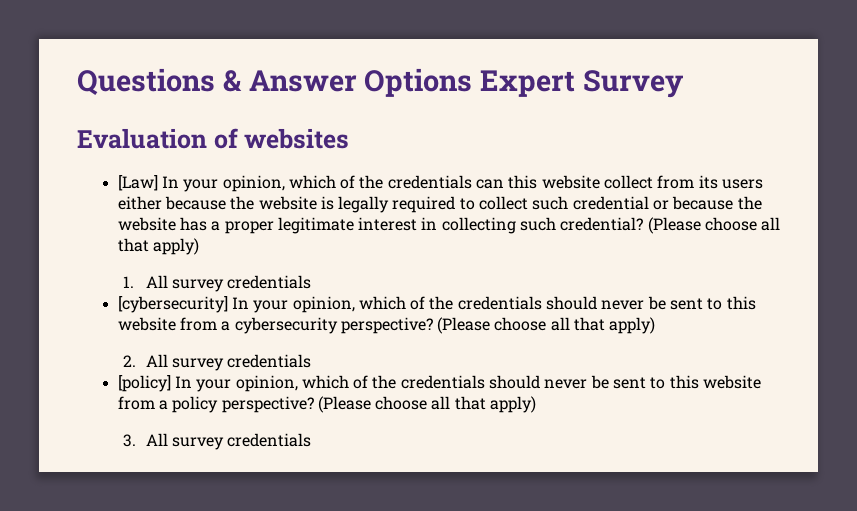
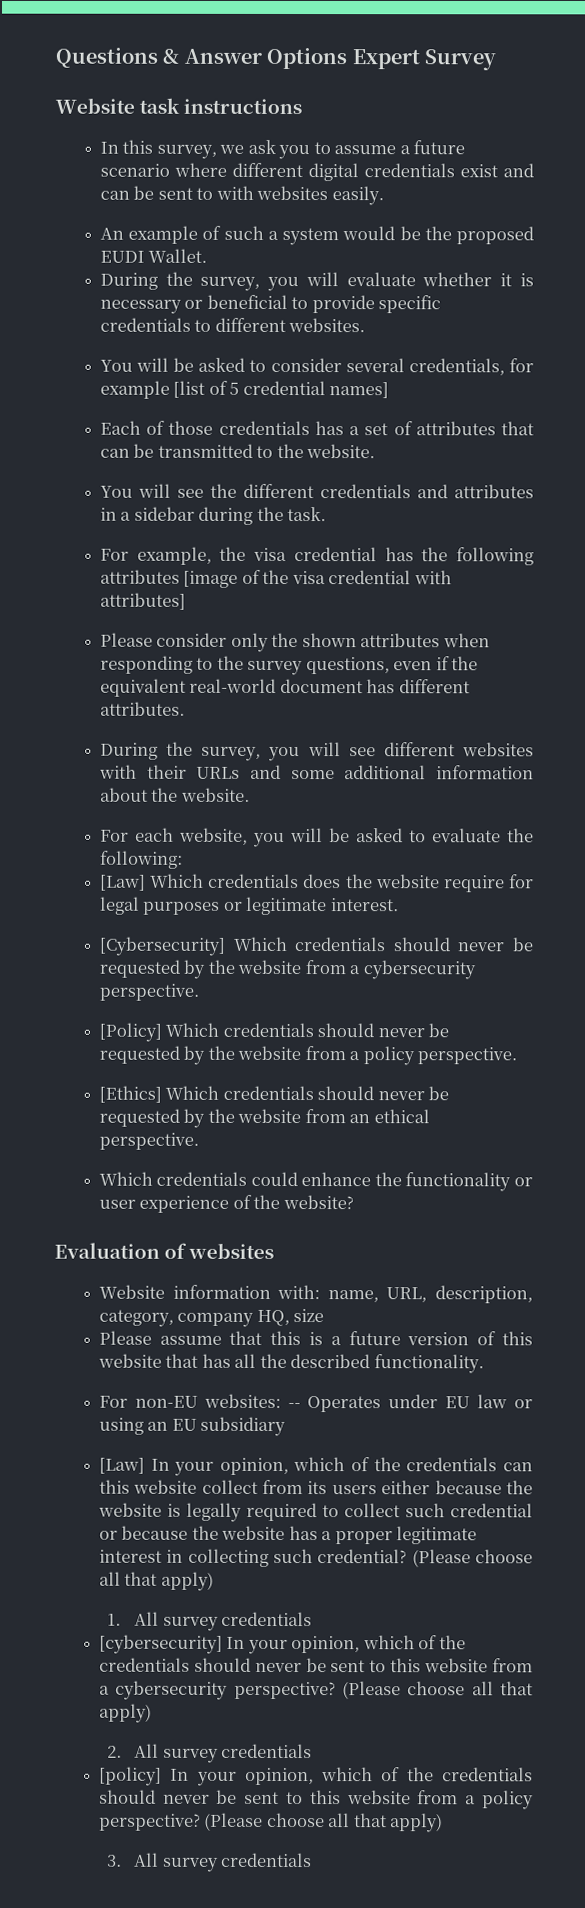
+ Website task instructions
+ In this survey, we ask you to assume a future scenario where different digital credentials exist and can be sent to with websites easily.
+ An example of such a system would be the proposed EUDI Wallet.
+ During the survey, you will evaluate whether it is necessary or beneficial to provide specific credentials to different websites.
+ You will be asked to consider several credentials, for example [list of 5 credential names]
+ Each of those credentials has a set of attributes that can be transmitted to the website.
+ You will see the different credentials and attributes in a sidebar during the task.
+ For example, the visa credential has the following attributes [image of the visa credential with attributes]
+ Please consider only the shown attributes when responding to the survey questions, even if the equivalent real-world document has different attributes.
+ During the survey, you will see different websites with their URLs and some additional information about the website.
+ For each website, you will be asked to evaluate the following:
+ [Law] Which credentials does the website require for legal purposes or legitimate interest.
+ [Cybersecurity] Which credentials should never be requested by the website from a cybersecurity perspective.
+ [Policy] Which credentials should never be requested by the website from a policy perspective.
+ [Ethics] Which credentials should never be requested by the website from an ethical perspective.
+ Which credentials could enhance the functionality or user experience of the website?
  Evaluation of websites
+ Website information with: name, URL, description, category, company HQ, size
+ Please assume that this is a future version of this website that has all the described functionality.
+ For non-EU websites: -- Operates under EU law or using an EU subsidiary

